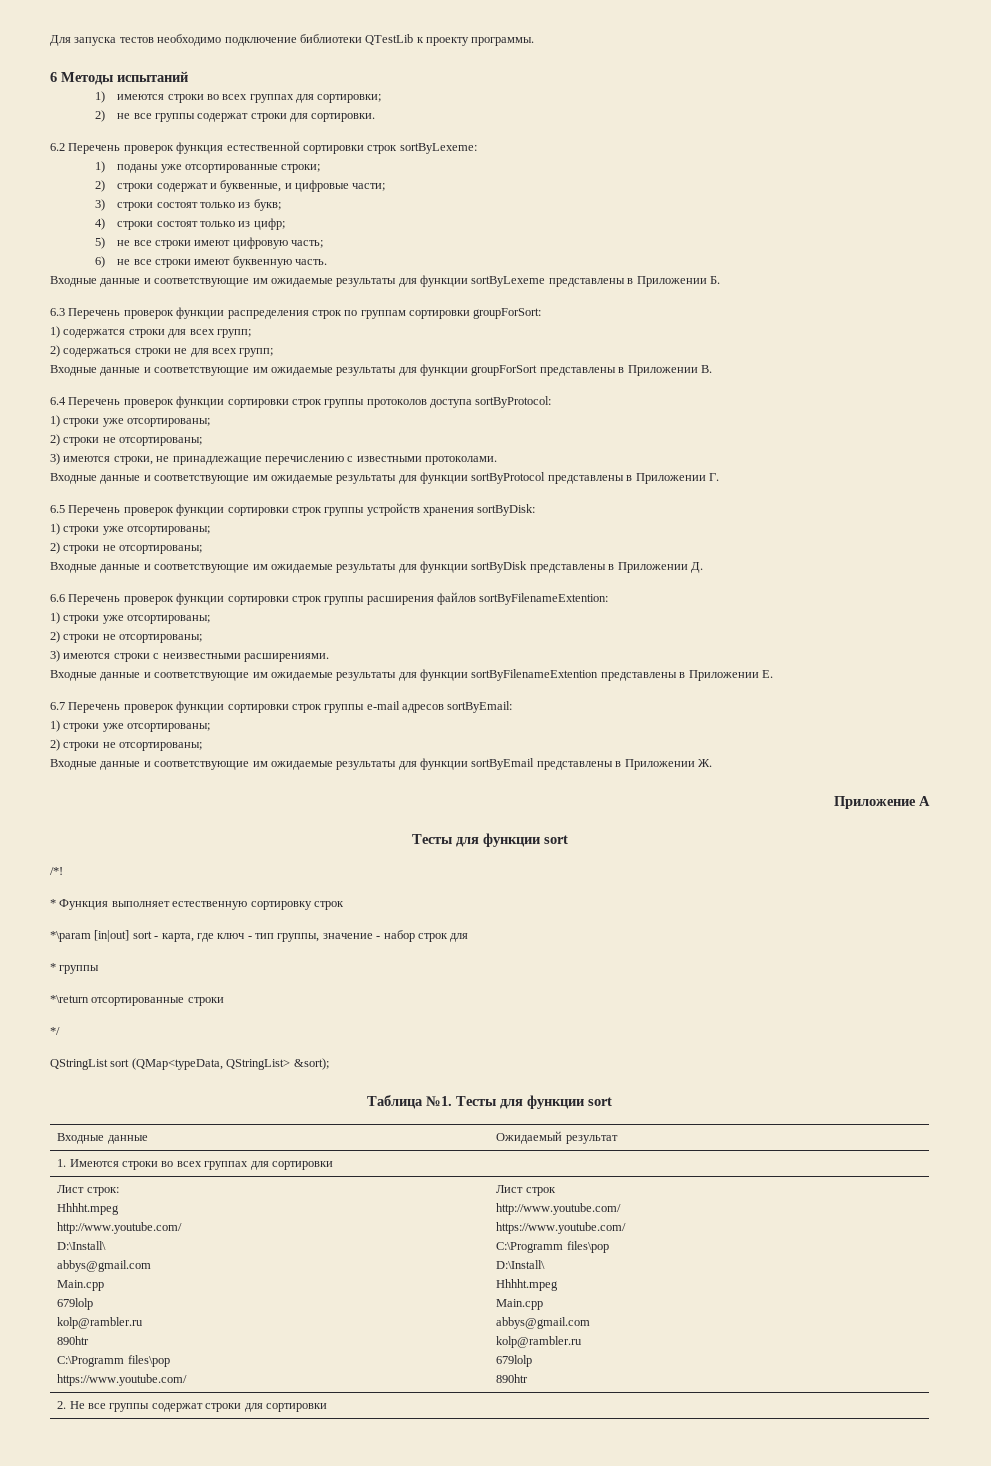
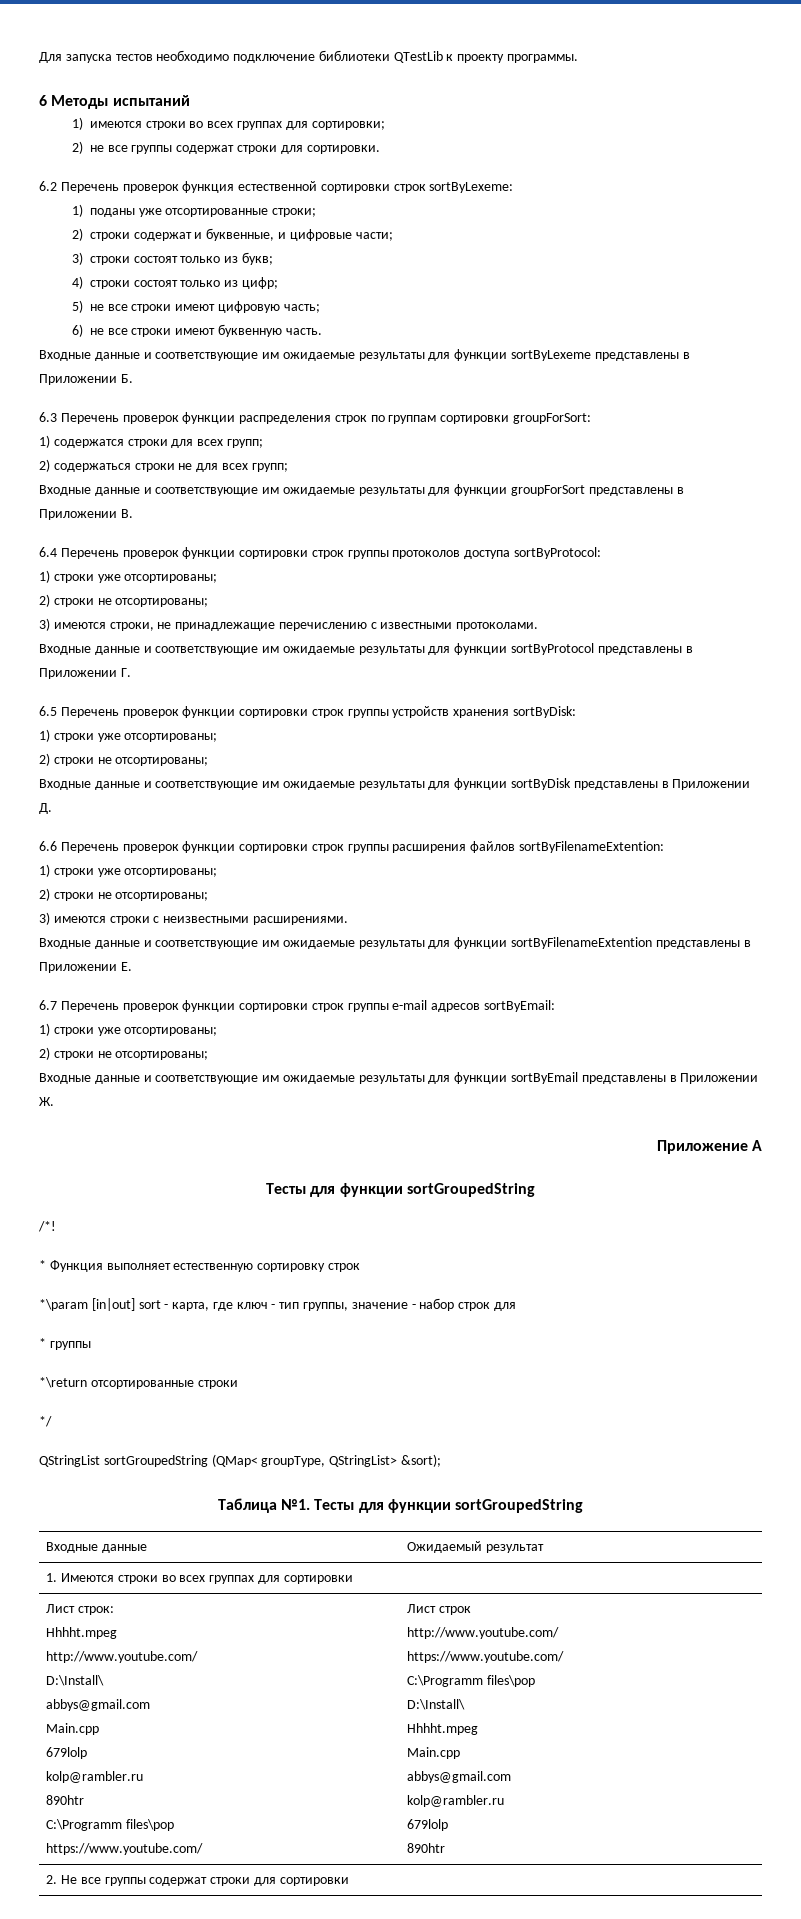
  Приложение А
- Тесты для функции sort
+ Тесты для функции sortGroupedString
- QStringList sort (QMap<typeData, QStringList> &sort);
+ QStringList sortGroupedString (QMap< groupType, QStringList> &sort);
- Таблица №1. Тесты для функции sort
+ Таблица №1. Тесты для функции sortGroupedString

